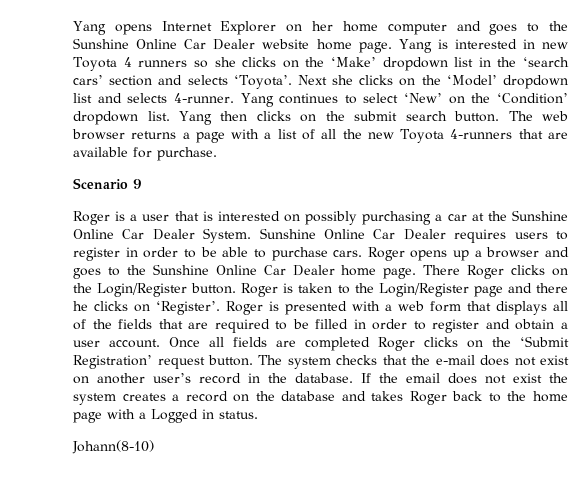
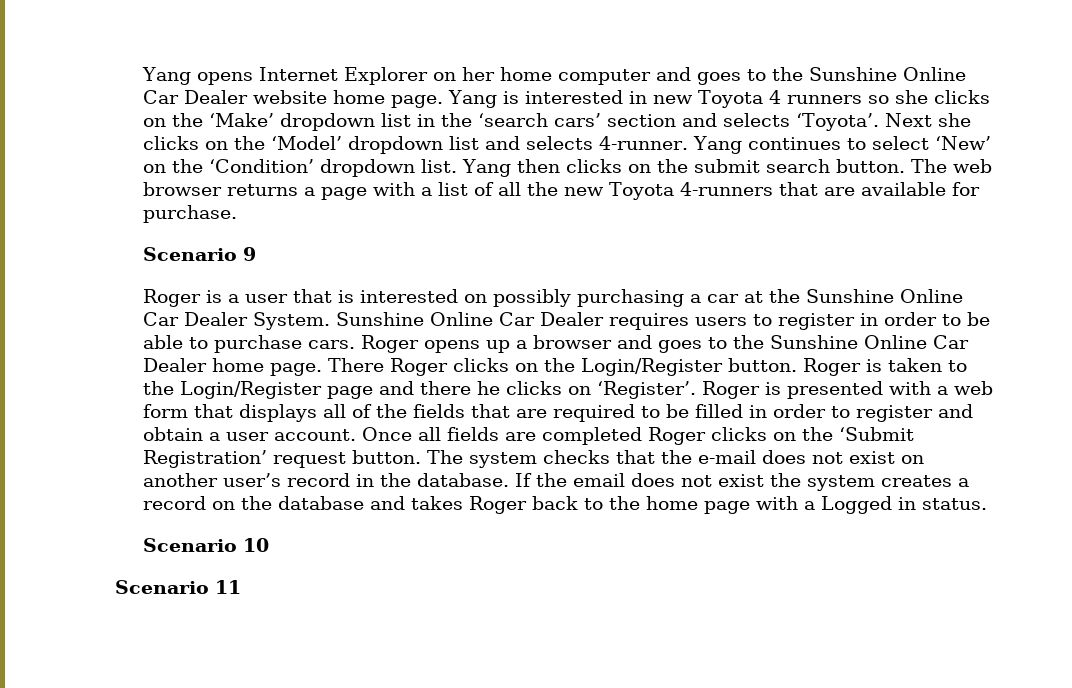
- Johann(8-10)
+ Scenario 10
+ Scenario 11

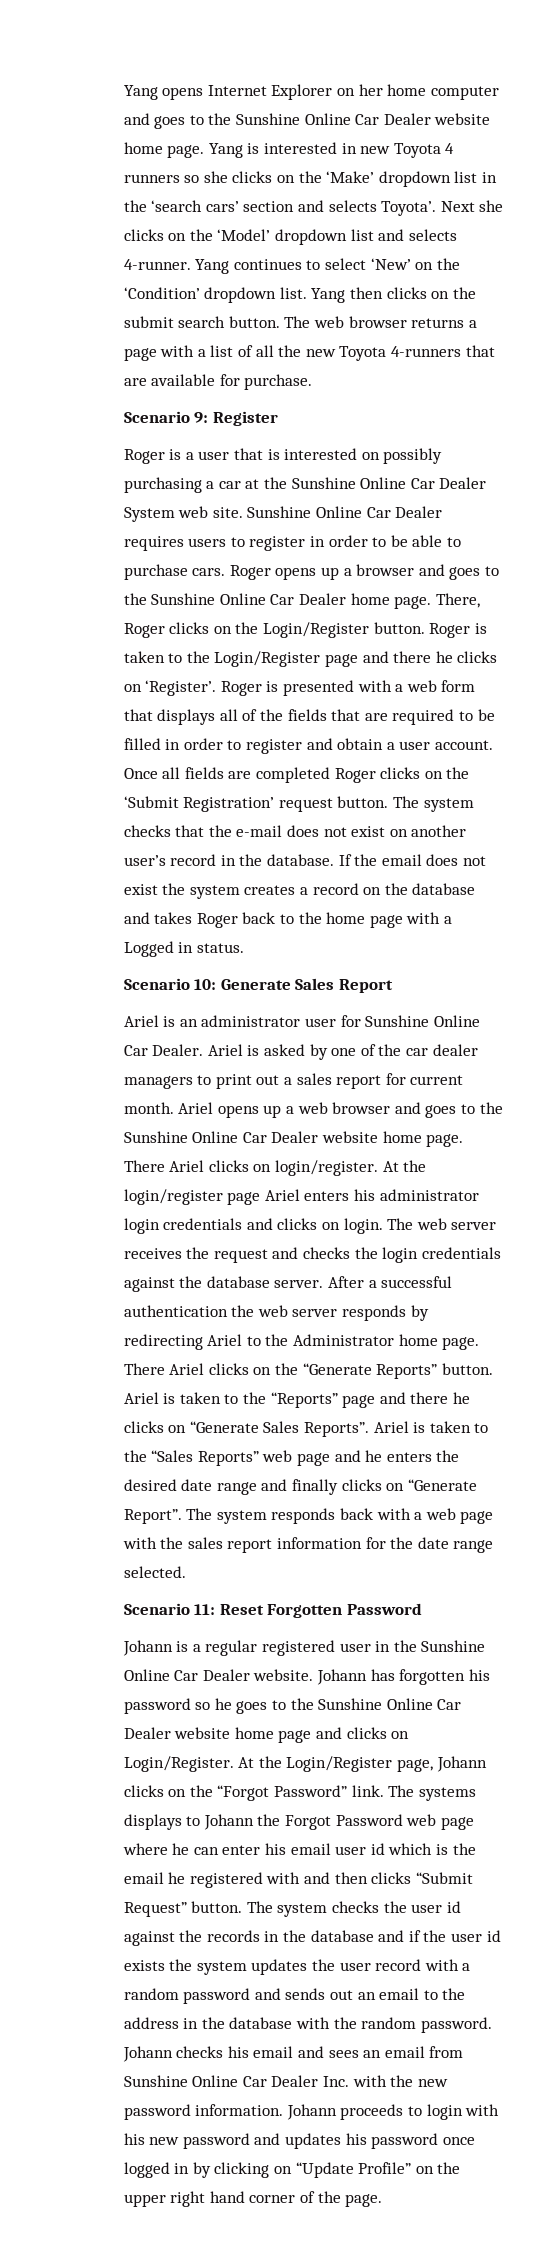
- Yang is interested in new Toyota 4 runners so she clicks on the ‘Make’ dropdown list in the ‘search cars’ section and selects ‘Toyota’.
+ Yang is interested in new Toyota 4 runners so she clicks on the ‘Make’ dropdown list in the ‘search cars’ section and selects Toyota’.
- Scenario 9
+ Scenario 9: Register
- Roger is a user that is interested on possibly purchasing a car at the Sunshine Online Car Dealer System.
+ Roger is a user that is interested on possibly purchasing a car at the Sunshine Online Car Dealer System web site.
- There Roger clicks on the Login/Register button.
+ There, Roger clicks on the Login/Register button.
- Scenario 10
- Scenario 11
+ Scenario 10: Generate Sales Report
+ Ariel is an administrator user for Sunshine Online Car Dealer. Ariel is asked by one of the car dealer managers to print out a sales report for current month. Ariel opens up a web browser and goes to the Sunshine Online Car Dealer website home page. There Ariel clicks on login/register. At the login/register page Ariel enters his administrator login credentials and clicks on login. The web server receives the request and checks the login credentials against the database server. After a successful authentication the web server responds by redirecting Ariel to the Administrator home page. There Ariel clicks on the “Generate Reports” button. Ariel is taken to the “Reports” page and there he clicks on “Generate Sales Reports”. Ariel is taken to the “Sales Reports” web page and he enters the desired date range and finally clicks on “Generate Report”. The system responds back with a web page with the sales report information for the date range selected.
+ Scenario 11: Reset Forgotten Password
+ Johann is a regular registered user in the Sunshine Online Car Dealer website. Johann has forgotten his password so he goes to the Sunshine Online Car Dealer website home page and clicks on Login/Register. At the Login/Register page, Johann clicks on the “Forgot Password” link. The systems displays to Johann the Forgot Password web page where he can enter his email user id which is the email he registered with and then clicks “Submit Request” button. The system checks the user id against the records in the database and if the user id exists the system updates the user record with a random password and sends out an email to the address in the database with the random password. Johann checks his email and sees an email from Sunshine Online Car Dealer Inc. with the new password information. Johann proceeds to login with his new password and updates his password once logged in by clicking on “Update Profile” on the upper right hand corner of the page.

